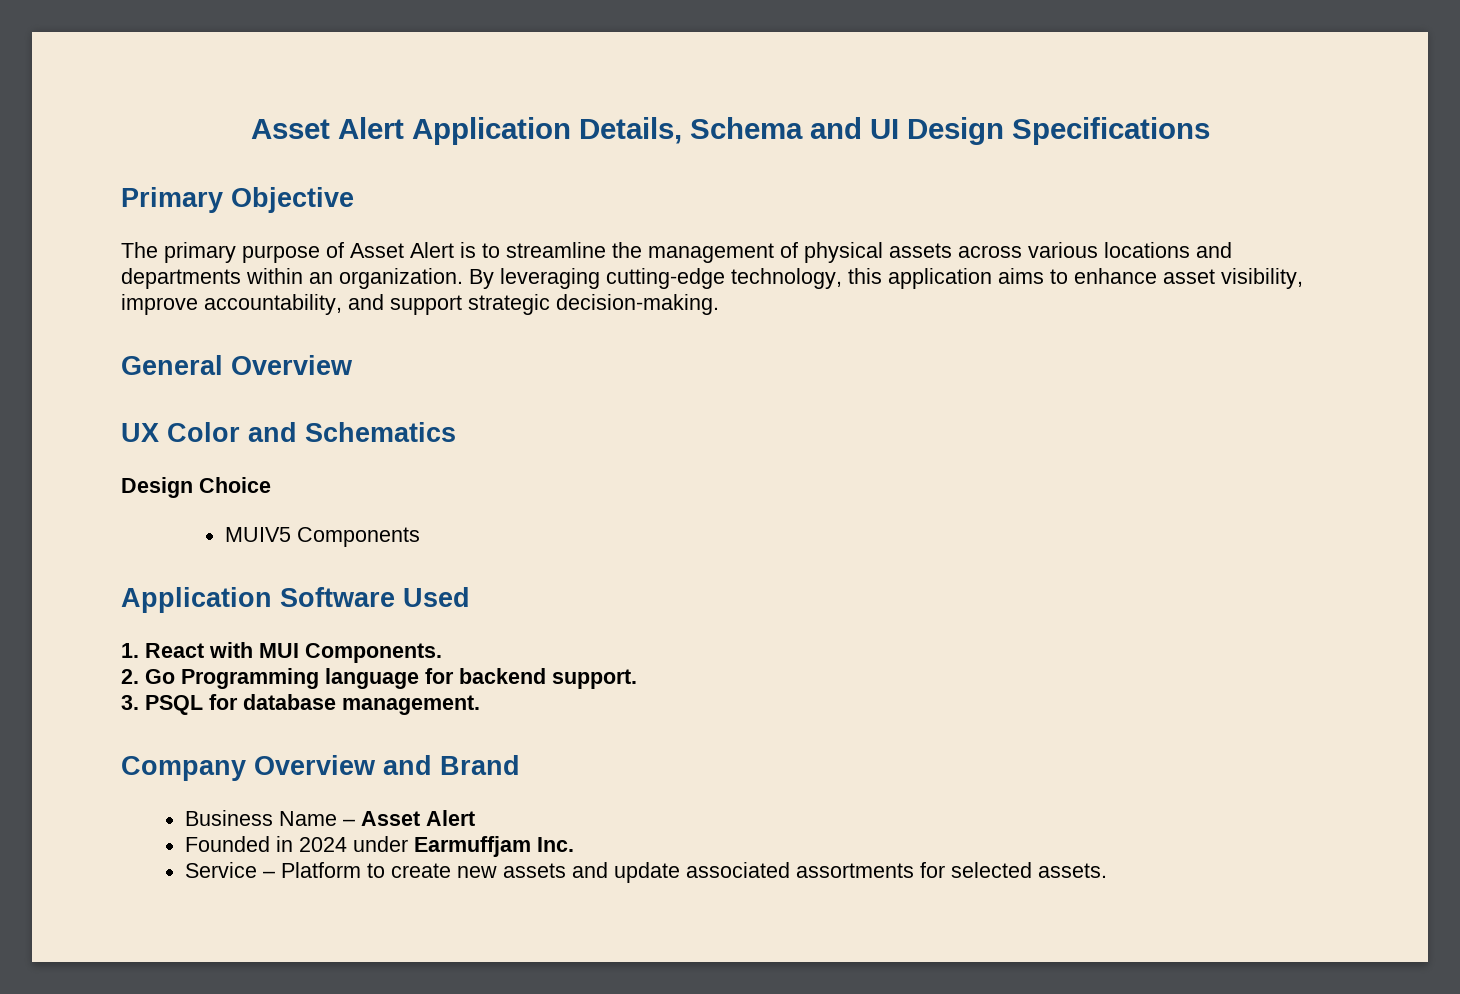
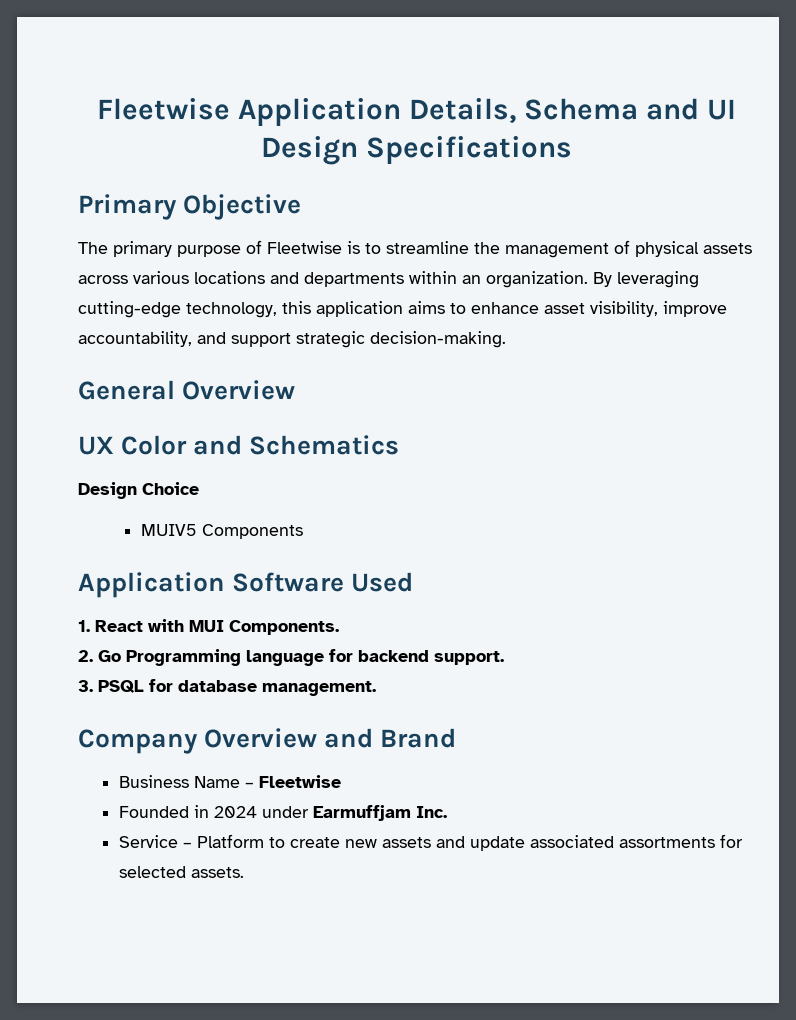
- Asset Alert Application Details, Schema and UI Design Specifications
+ Fleetwise Application Details, Schema and UI Design Specifications
- The primary purpose of Asset Alert is to streamline the management of physical assets across various locations and departments within an organization.
+ The primary purpose of Fleetwise is to streamline the management of physical assets across various locations and departments within an organization.
- Business Name – Asset Alert
+ Business Name – Fleetwise

